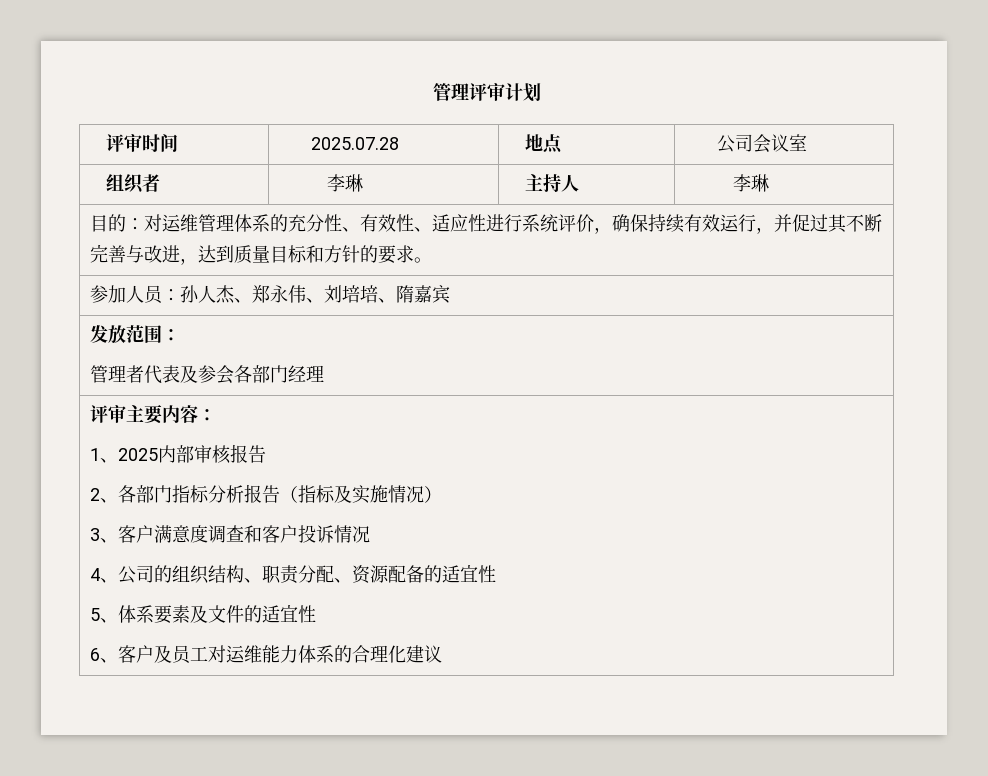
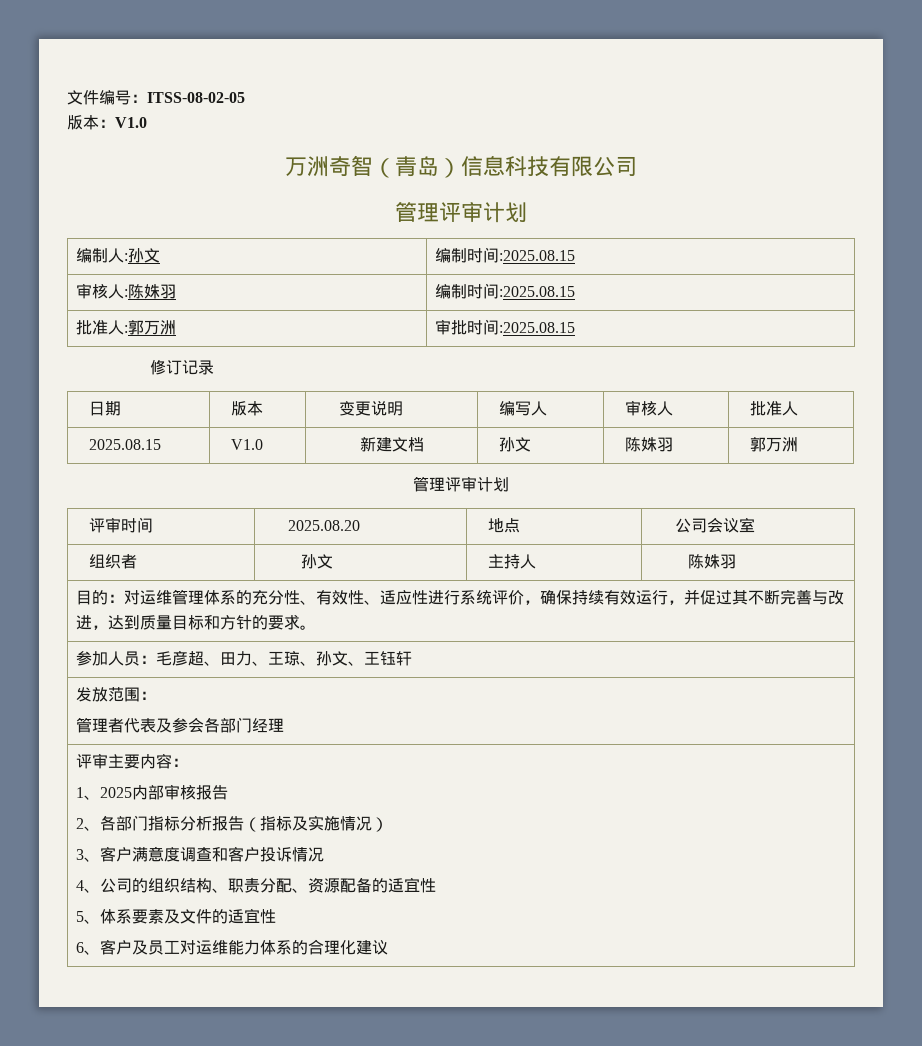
+ 文件编号：ITSS-08-02-05
+ 版本：V1.0
+ 万洲奇智（青岛）信息科技有限公司
+ 管理评审计划
+ 编制人:孙文 | 编制时间:2025.08.15
+ 审核人:陈姝羽 | 编制时间:2025.08.15
+ 批准人:郭万洲 | 审批时间:2025.08.15
+ 修订记录
+ 日期 | 版本 | 变更说明 | 编写人 | 审核人 | 批准人
+ 2025.08.15 | V1.0 | 新建文档 | 孙文 | 陈姝羽 | 郭万洲
- 评审时间 | 2025.07.28 | 地点 | 公司会议室
+ 评审时间 | 2025.08.20 | 地点 | 公司会议室
- 组织者 | 李琳 | 主持人 | 李琳
+ 组织者 | 孙文 | 主持人 | 陈姝羽
- 参加人员：孙人杰、郑永伟、刘培培、隋嘉宾
+ 参加人员：毛彦超、田力、王琼、孙文、王钰轩

